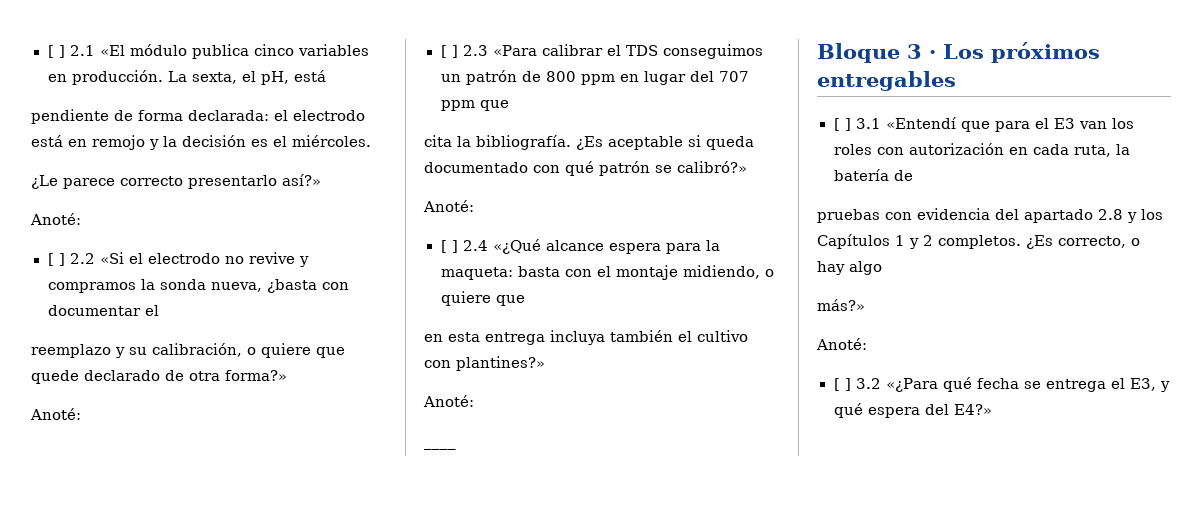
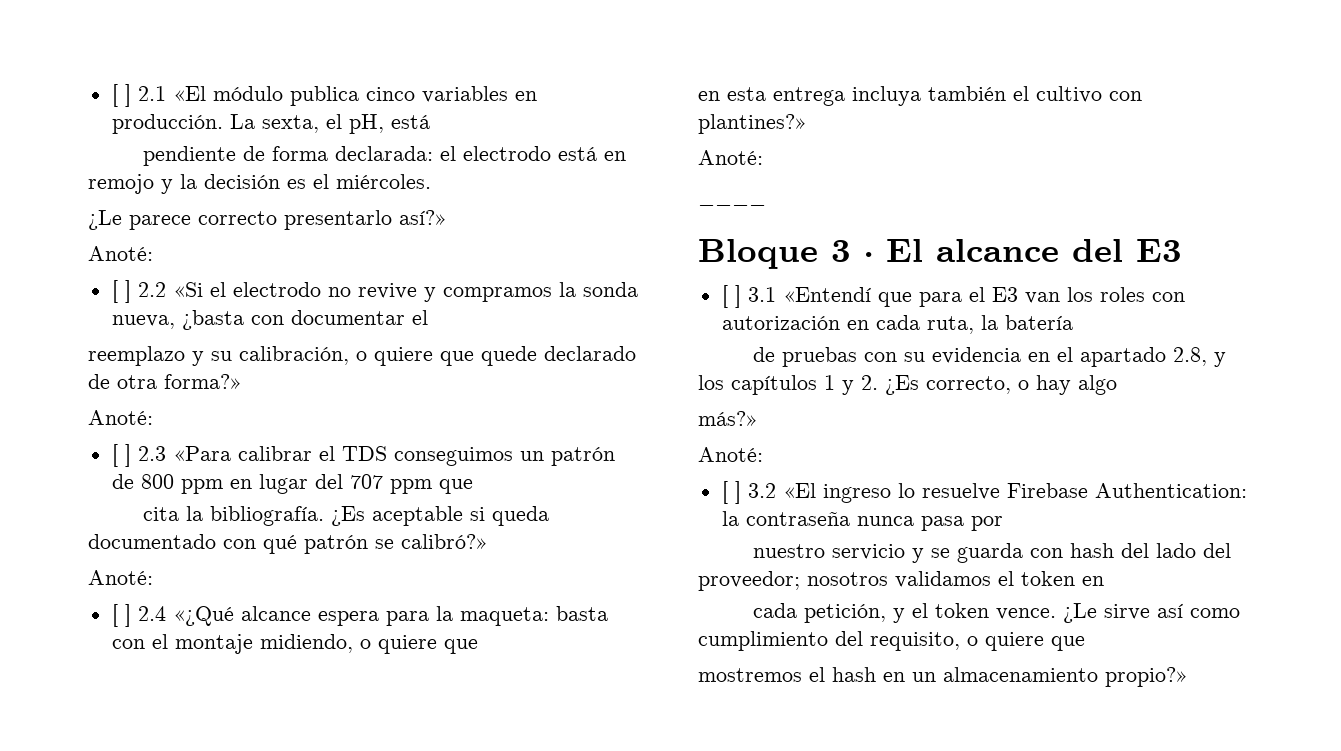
- Bloque 3 · Los próximos entregables
+ Bloque 3 · El alcance del E3
- [ ] 3.1 «Entendí que para el E3 van los roles con autorización en cada ruta, la batería de
- pruebas con evidencia del apartado 2.8 y los Capítulos 1 y 2 completos. ¿Es correcto, o hay algo
+ [ ] 3.1 «Entendí que para el E3 van los roles con autorización en cada ruta, la batería
+ de pruebas con su evidencia en el apartado 2.8, y los capítulos 1 y 2. ¿Es correcto, o hay algo
- [ ] 3.2 «¿Para qué fecha se entrega el E3, y qué espera del E4?»
+ [ ] 3.2 «El ingreso lo resuelve Firebase Authentication: la contraseña nunca pasa por
+ nuestro servicio y se guarda con hash del lado del proveedor; nosotros validamos el token en
+ cada petición, y el token vence. ¿Le sirve así como cumplimiento del requisito, o quiere que
+ mostremos el hash en un almacenamiento propio?»

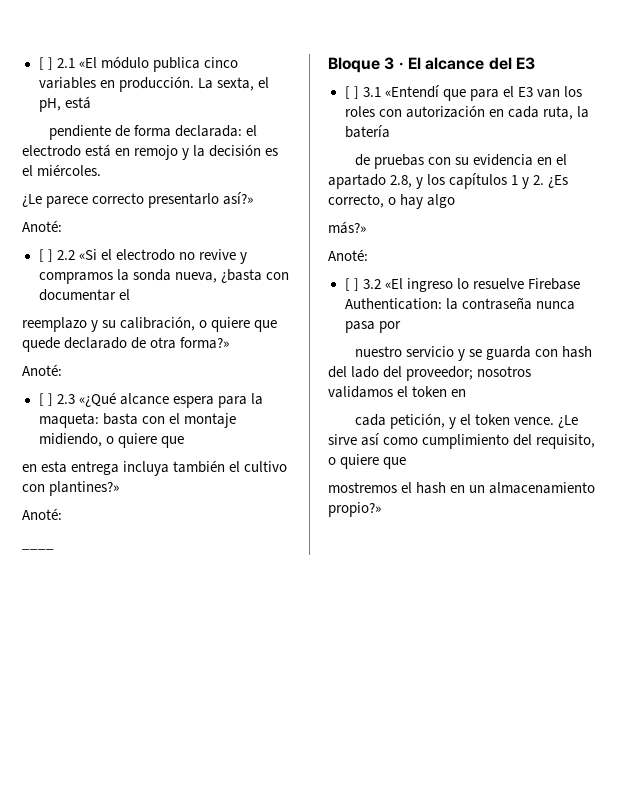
- [ ] 2.3 «Para calibrar el TDS conseguimos un patrón de 800 ppm en lugar del 707 ppm que
- cita la bibliografía. ¿Es aceptable si queda documentado con qué patrón se calibró?»
- Anoté:
- [ ] 2.4 «¿Qué alcance espera para la maqueta: basta con el montaje midiendo, o quiere que
+ [ ] 2.3 «¿Qué alcance espera para la maqueta: basta con el montaje midiendo, o quiere que

